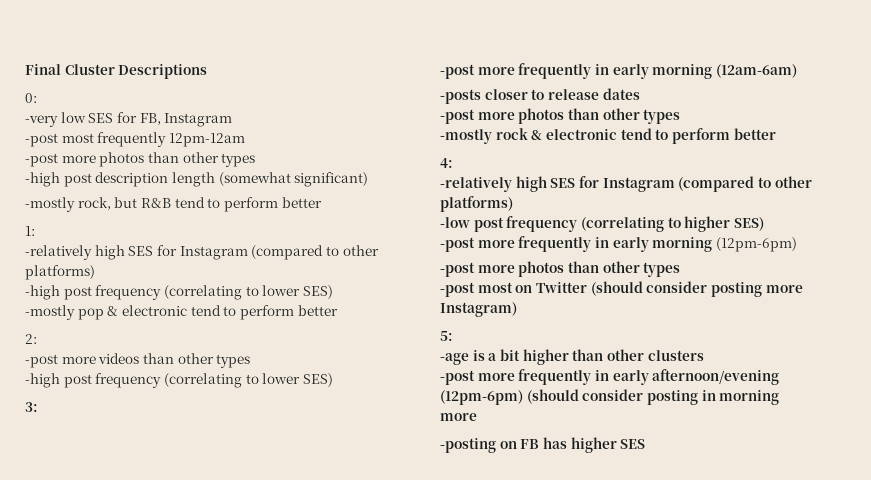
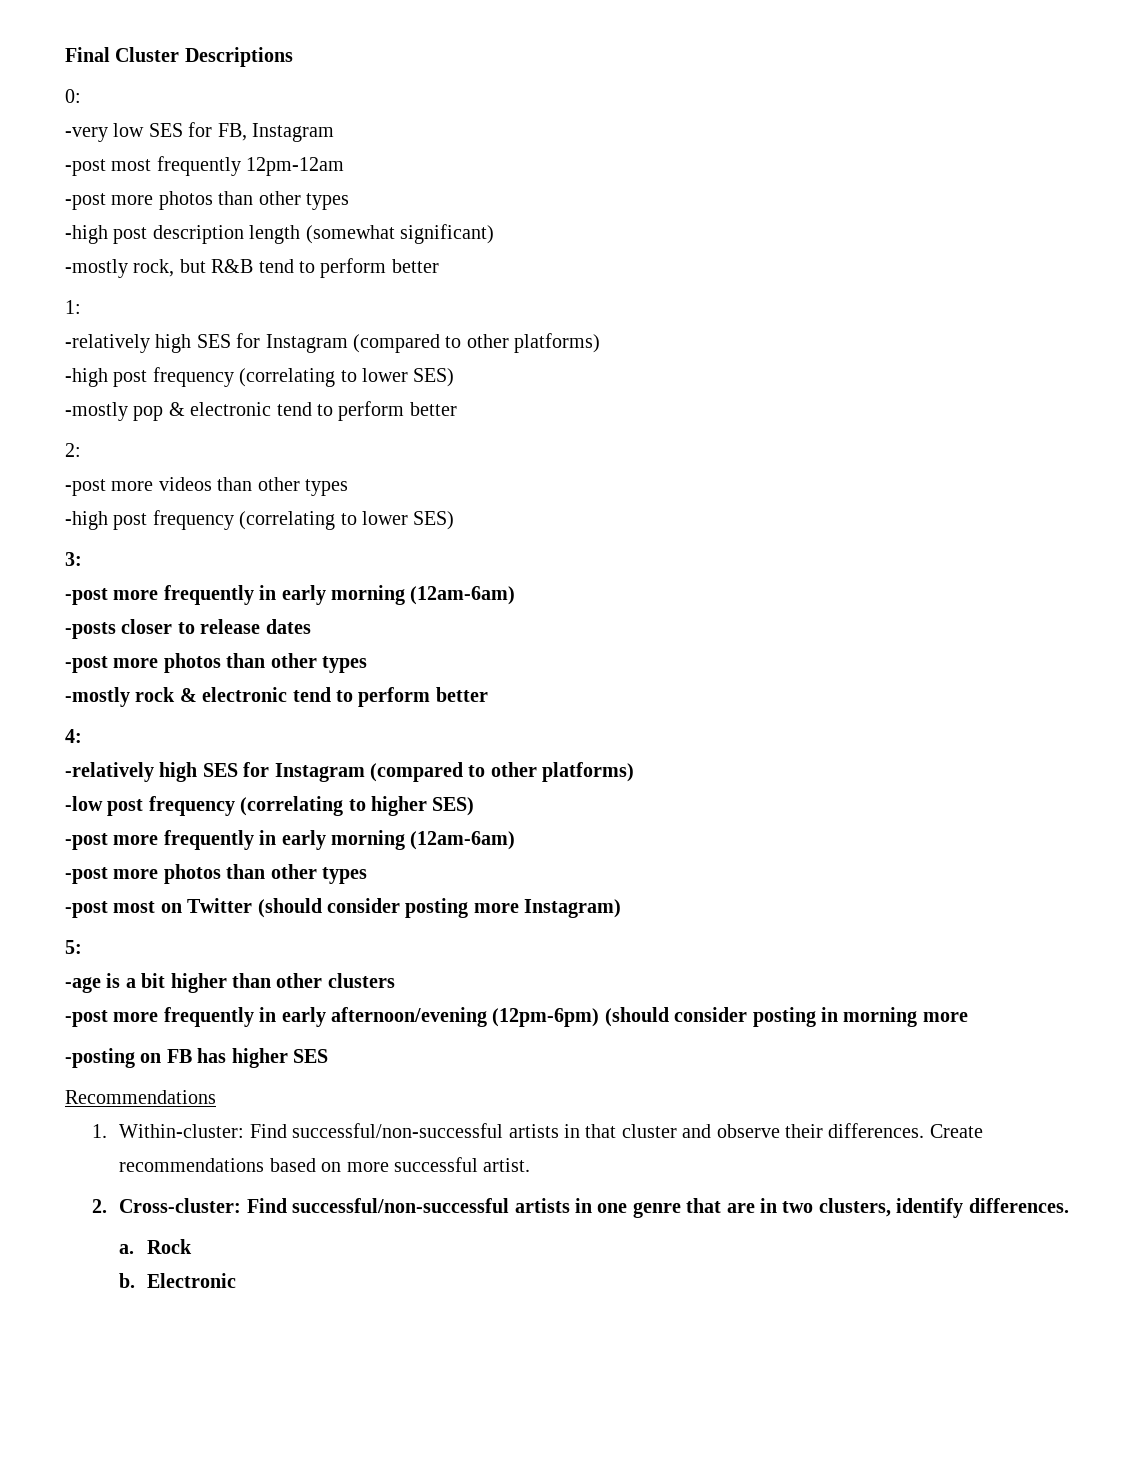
  -low post frequency (correlating to higher SES)
- -post more frequently in early morning (12pm-6pm)
+ -post more frequently in early morning (12am-6am)
+ Recommendations
+ 1. Within-cluster: Find successful/non-successful artists in that cluster and observe their differences. Create recommendations based on more successful artist.
+ 2. Cross-cluster: Find successful/non-successful artists in one genre that are in two clusters, identify differences.
+ a. Rock
+ b. Electronic

